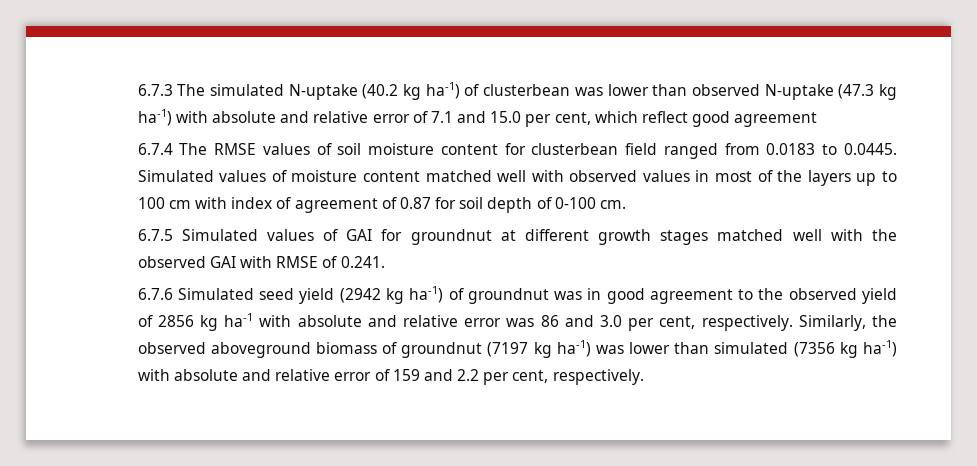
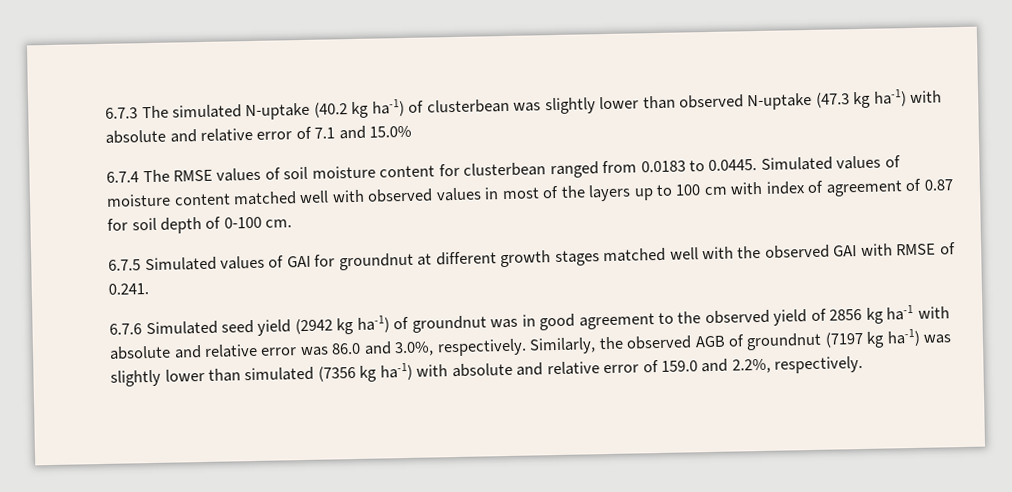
- 6.7.3 The simulated N-uptake (40.2 kg ha-1) of clusterbean was lower than observed N-uptake (47.3 kg ha-1) with absolute and relative error of 7.1 and 15.0 per cent, which reflect good agreement
+ 6.7.3 The simulated N-uptake (40.2 kg ha-1) of clusterbean was slightly lower than observed N-uptake (47.3 kg ha-1) with absolute and relative error of 7.1 and 15.0%
- 6.7.4 The RMSE values of soil moisture content for clusterbean field ranged from 0.0183 to 0.0445. Simulated values of moisture content matched well with observed values in most of the layers up to 100 cm with index of agreement of 0.87 for soil depth of 0-100 cm.
+ 6.7.4 The RMSE values of soil moisture content for clusterbean ranged from 0.0183 to 0.0445. Simulated values of moisture content matched well with observed values in most of the layers up to 100 cm with index of agreement of 0.87 for soil depth of 0-100 cm.
- 6.7.6 Simulated seed yield (2942 kg ha-1) of groundnut was in good agreement to the observed yield of 2856 kg ha-1 with absolute and relative error was 86 and 3.0 per cent, respectively.
+ 6.7.6 Simulated seed yield (2942 kg ha-1) of groundnut was in good agreement to the observed yield of 2856 kg ha-1 with absolute and relative error was 86.0 and 3.0%, respectively.
- Similarly, the observed aboveground biomass of groundnut (7197 kg ha-1) was lower than simulated (7356 kg ha-1) with absolute and relative error of 159 and 2.2 per cent, respectively.
+ Similarly, the observed AGB of groundnut (7197 kg ha-1) was slightly lower than simulated (7356 kg ha-1) with absolute and relative error of 159.0 and 2.2%, respectively.

